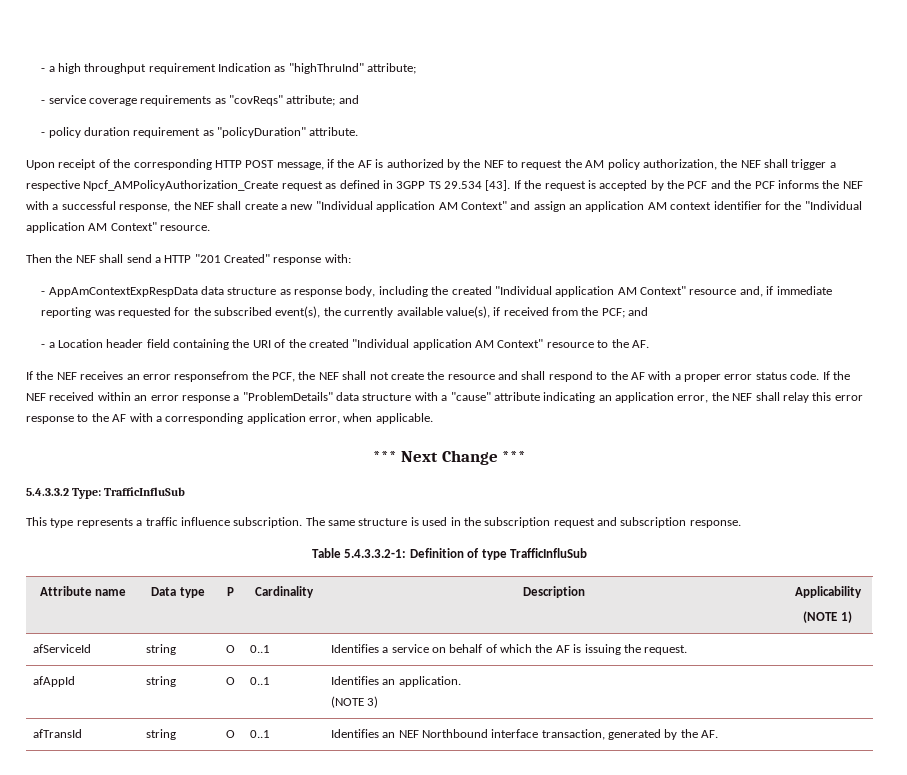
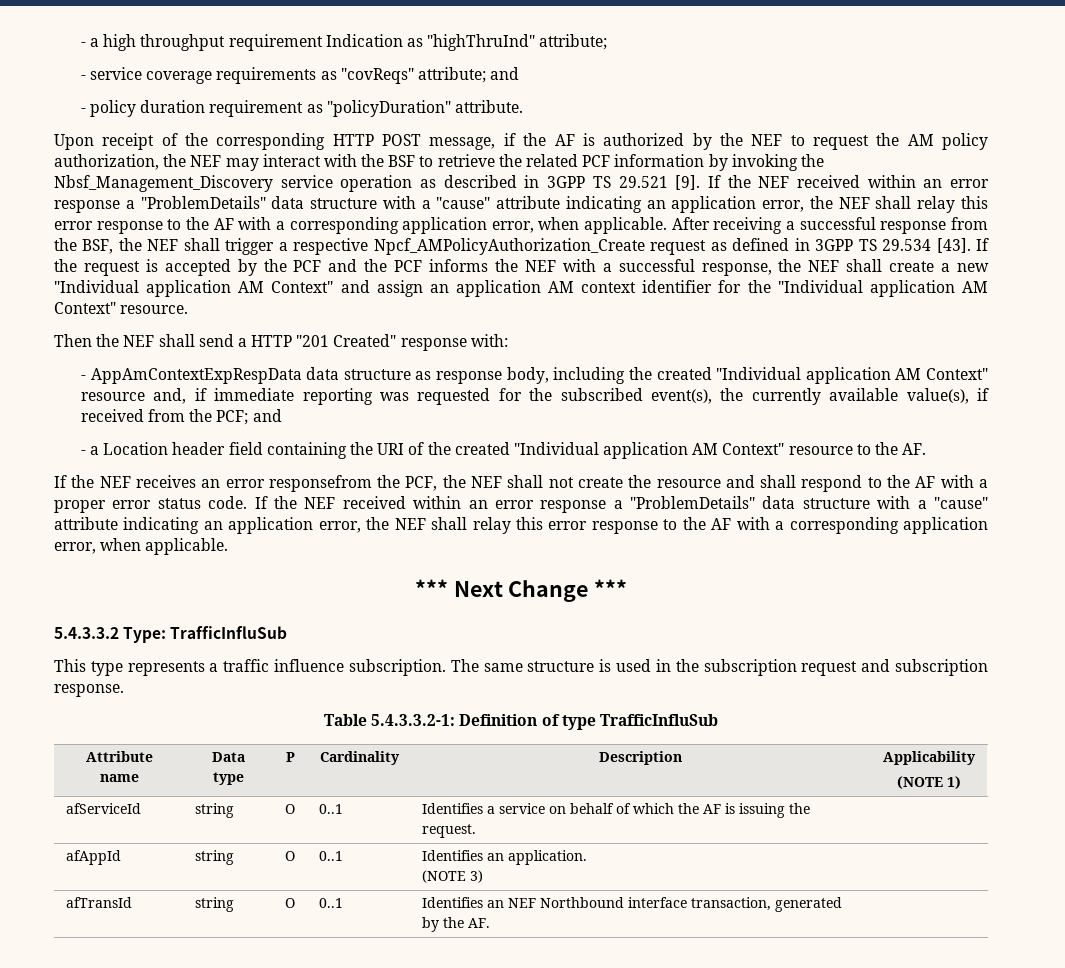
- Upon receipt of the corresponding HTTP POST message, if the AF is authorized by the NEF to request the AM policy authorization, the NEF shall trigger a respective Npcf_AMPolicyAuthorization_Create request as defined in 3GPP TS 29.534 [43].
+ Upon receipt of the corresponding HTTP POST message, if the AF is authorized by the NEF to request the AM policy authorization, the NEF may interact with the BSF to retrieve the related PCF information by invoking the Nbsf_Management_Discovery service operation as described in 3GPP TS 29.521 [9]. If the NEF received within an error response a "ProblemDetails" data structure with a "cause" attribute indicating an application error, the NEF shall relay this error response to the AF with a corresponding application error, when applicable. After receiving a successful response from the BSF, the NEF shall trigger a respective Npcf_AMPolicyAuthorization_Create request as defined in 3GPP TS 29.534 [43].

